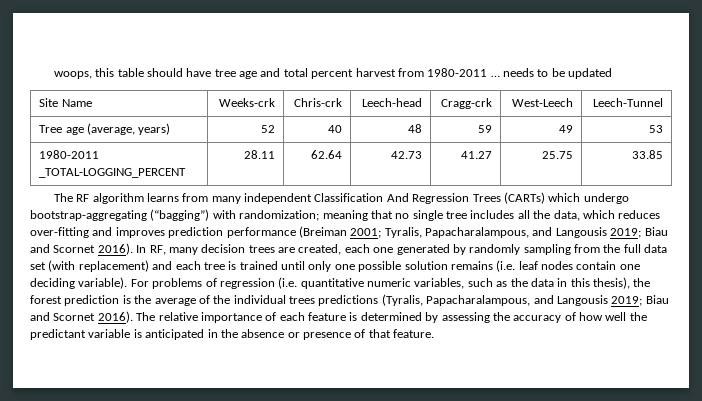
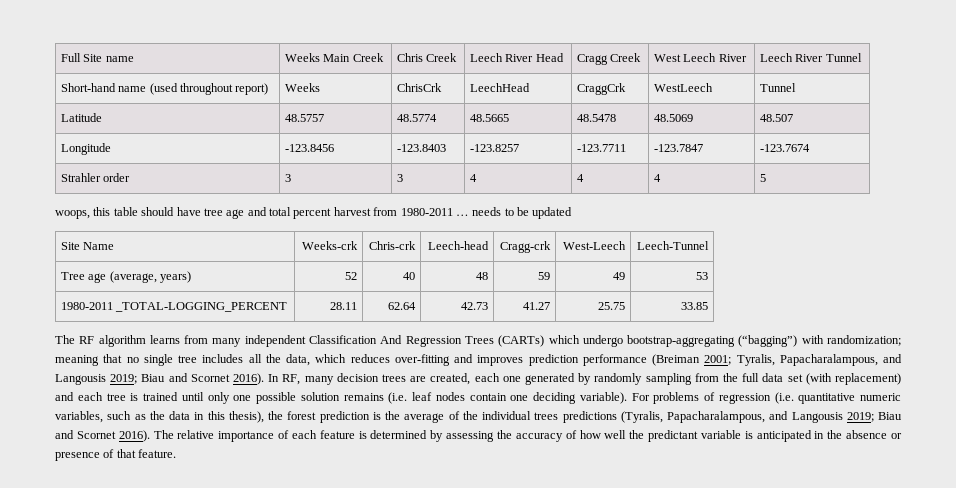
+ Full Site name | Weeks Main Creek | Chris Creek | Leech River Head | Cragg Creek | West Leech River | Leech River Tunnel
+ Short-hand name (used throughout report) | Weeks | ChrisCrk | LeechHead | CraggCrk | WestLeech | Tunnel
+ Latitude | 48.5757 | 48.5774 | 48.5665 | 48.5478 | 48.5069 | 48.507
+ Longitude | -123.8456 | -123.8403 | -123.8257 | -123.7711 | -123.7847 | -123.7674
+ Strahler order | 3 | 3 | 4 | 4 | 4 | 5

